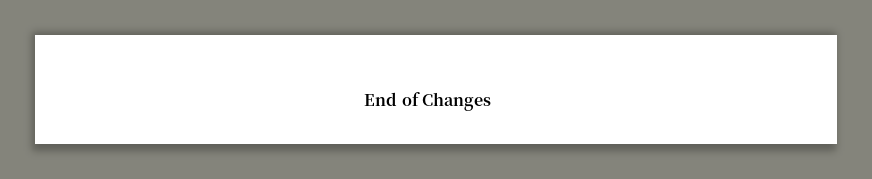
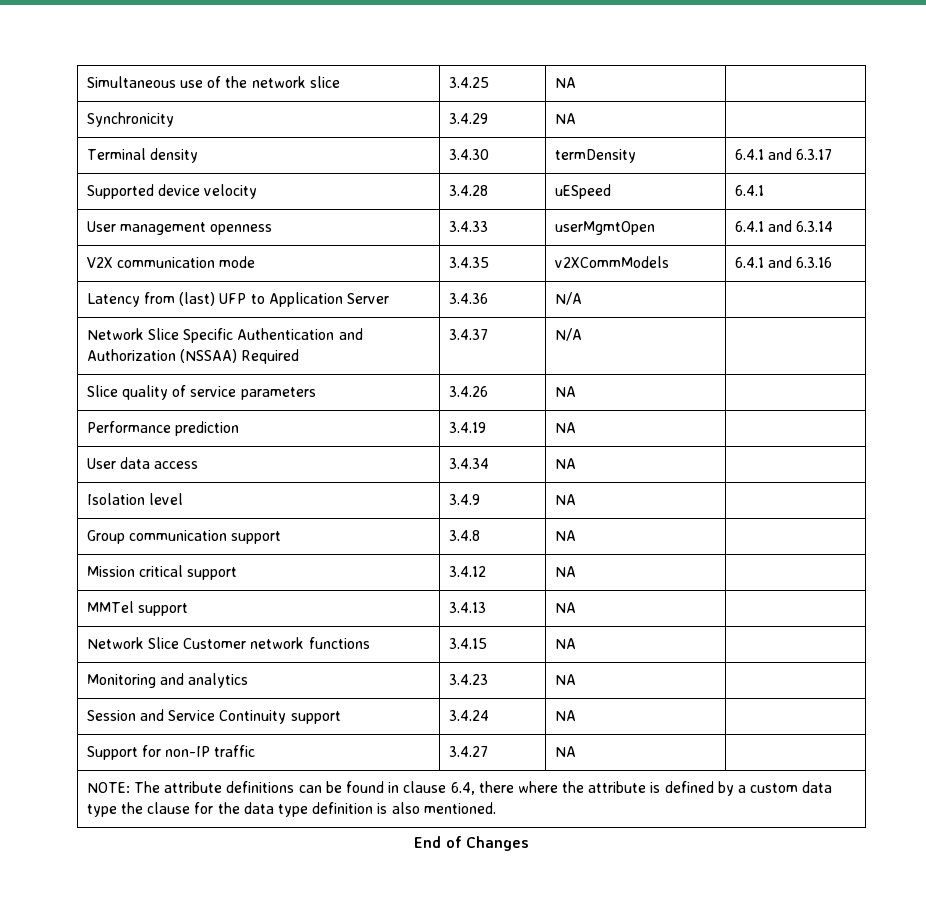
+ Simultaneous use of the network slice | 3.4.25 | NA |
+ Synchronicity | 3.4.29 | NA |
+ Terminal density | 3.4.30 | termDensity | 6.4.1 and 6.3.17
+ Supported device velocity | 3.4.28 | uESpeed | 6.4.1
+ User management openness | 3.4.33 | userMgmtOpen | 6.4.1 and 6.3.14
+ V2X communication mode | 3.4.35 | v2XCommModels | 6.4.1 and 6.3.16
+ Latency from (last) UFP to Application Server | 3.4.36 | N/A |
+ Network Slice Specific Authentication and Authorization (NSSAA) Required | 3.4.37 | N/A |
+ Slice quality of service parameters | 3.4.26 | NA |
+ Performance prediction | 3.4.19 | NA |
+ User data access | 3.4.34 | NA |
+ Isolation level | 3.4.9 | NA |
+ Group communication support | 3.4.8 | NA |
+ Mission critical support | 3.4.12 | NA |
+ MMTel support | 3.4.13 | NA |
+ Network Slice Customer network functions | 3.4.15 | NA |
+ Monitoring and analytics | 3.4.23 | NA |
+ Session and Service Continuity support | 3.4.24 | NA |
+ Support for non-IP traffic | 3.4.27 | NA |
+ NOTE: The attribute definitions can be found in clause 6.4, there where the attribute is defined by a custom data type the clause for the data type definition is also mentioned.

